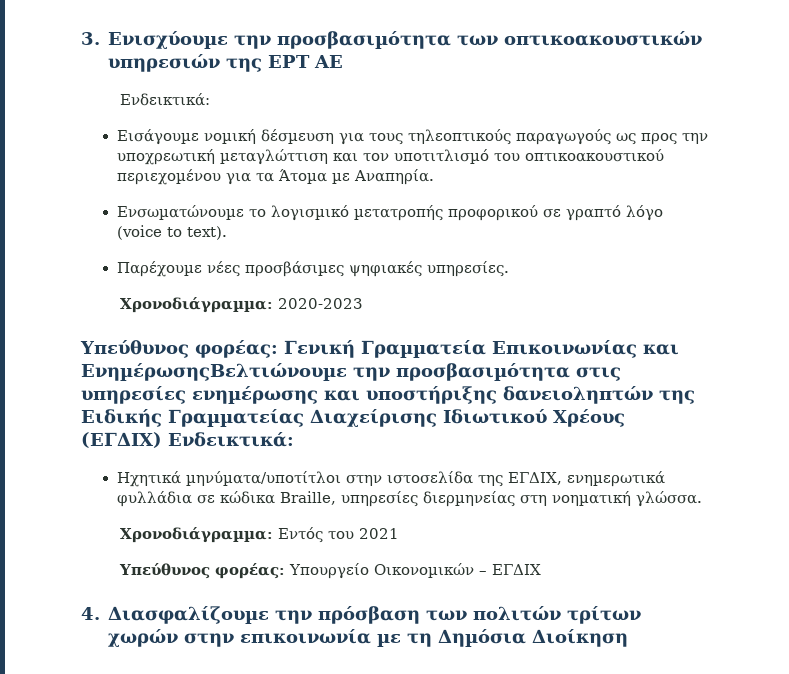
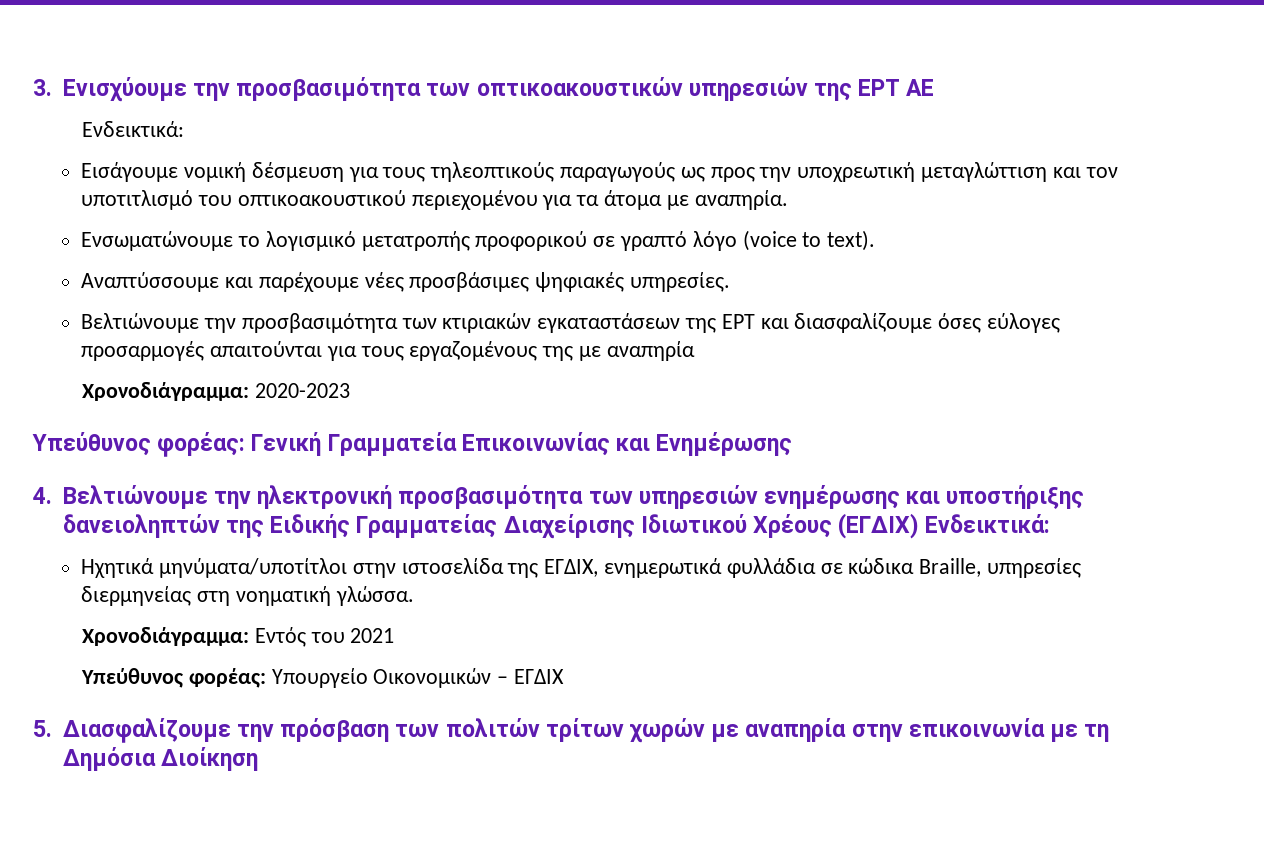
- Εισάγουµε νοµική δέσµευση για τους τηλεοπτικούς παραγωγούς ως προς την υποχρεωτική µεταγλώττιση και τον υποτιτλισµό του οπτικοακουστικού περιεχοµένου για τα Άτοµα µε Αναπηρία.
+ Εισάγουµε νοµική δέσµευση για τους τηλεοπτικούς παραγωγούς ως προς την υποχρεωτική µεταγλώττιση και τον υποτιτλισµό του οπτικοακουστικού περιεχοµένου για τα άτοµα µε αναπηρία.
- Παρέχουµε νέες προσβάσιµες ψηφιακές υπηρεσίες.
+ Αναπτύσσουμε και παρέχουµε νέες προσβάσιµες ψηφιακές υπηρεσίες.
+ Βελτιώνουμε την προσβασιμότητα των κτιριακών εγκαταστάσεων της ΕΡΤ και διασφαλίζουμε όσες εύλογες προσαρμογές απαιτούνται για τους εργαζομένους της με αναπηρία
- Υπεύθυνος φορέας: Γενική Γραµµατεία Επικοινωνίας και ΕνηµέρωσηςΒελτιώνουµε την προσβασιµότητα στις υπηρεσίες ενηµέρωσης και υποστήριξης δανειοληπτών της Ειδικής Γραµµατείας Διαχείρισης Ιδιωτικού Χρέους (ΕΓΔΙΧ) Ενδεικτικά:
+ Υπεύθυνος φορέας: Γενική Γραµµατεία Επικοινωνίας και Ενηµέρωσης
+ 4. Βελτιώνουµε την ηλεκτρονική προσβασιµότητα των υπηρεσιών ενηµέρωσης και υποστήριξης δανειοληπτών της Ειδικής Γραµµατείας Διαχείρισης Ιδιωτικού Χρέους (ΕΓΔΙΧ) Ενδεικτικά:
- 4. Διασφαλίζουµε την πρόσβαση των πολιτών τρίτων χωρών στην επικοινωνία µε τη Δηµόσια Διοίκηση
+ 5. Διασφαλίζουµε την πρόσβαση των πολιτών τρίτων χωρών με αναπηρία στην επικοινωνία µε τη Δηµόσια Διοίκηση

